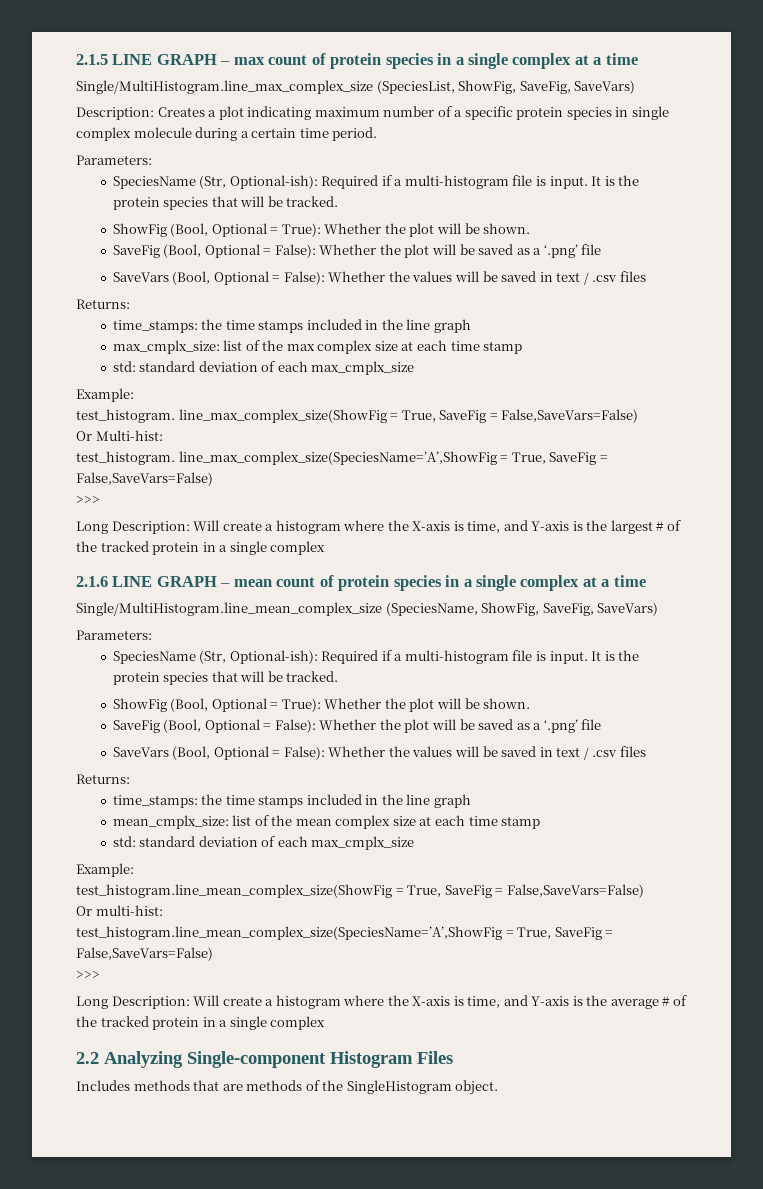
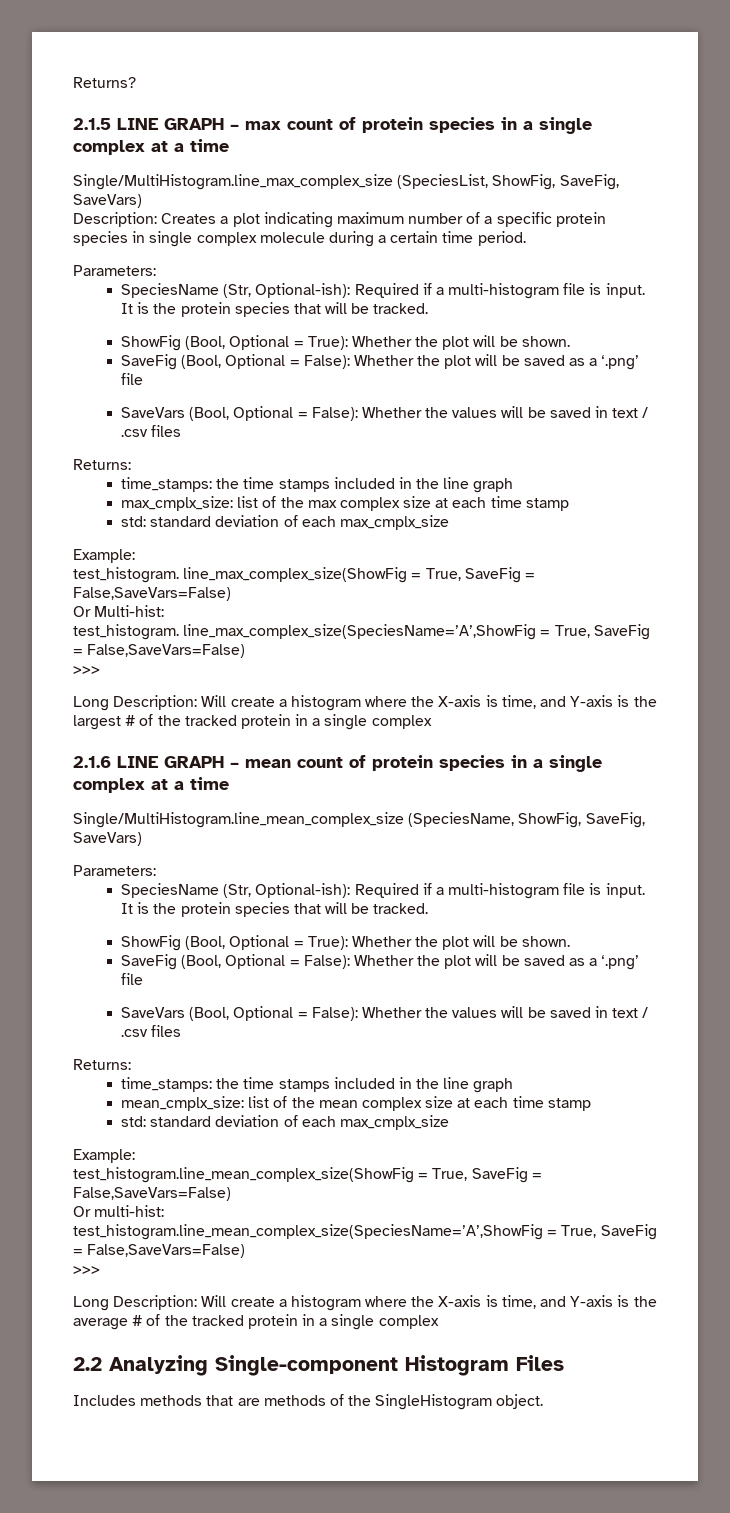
+ Returns?

